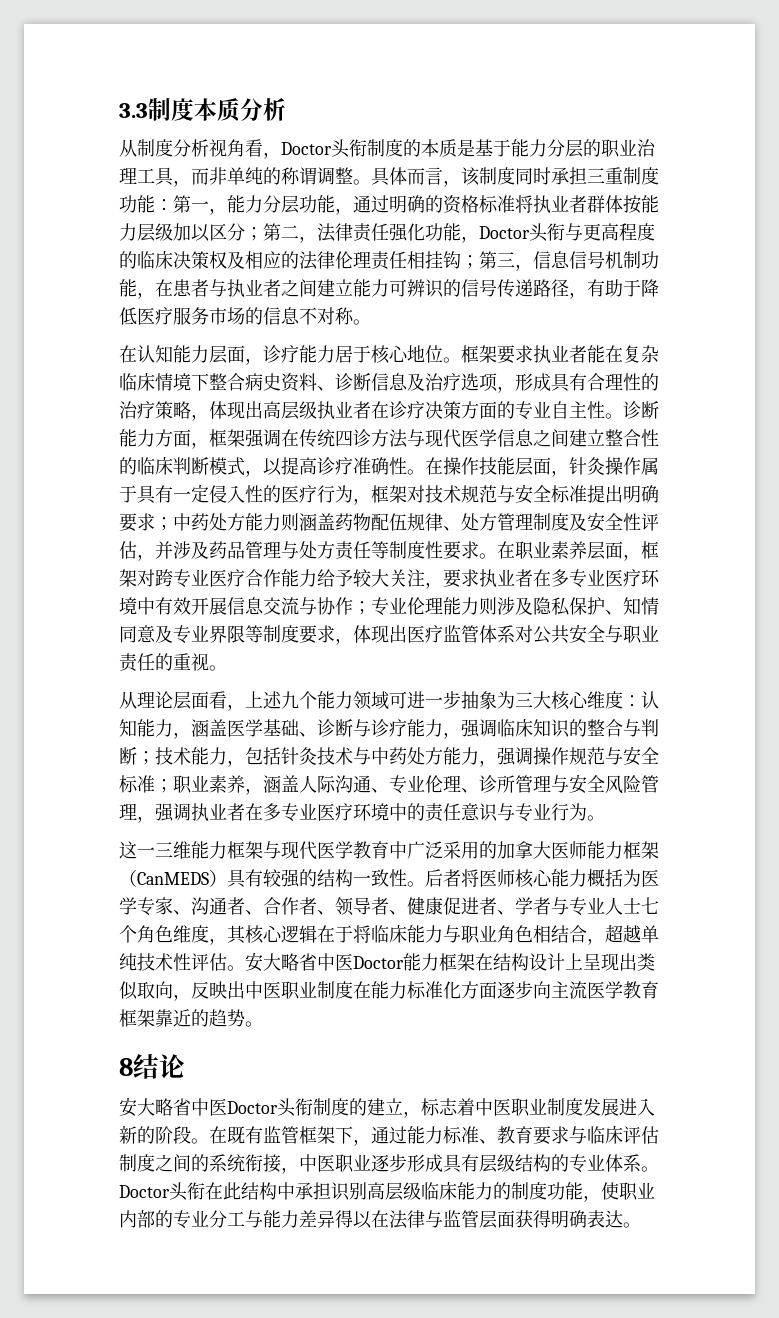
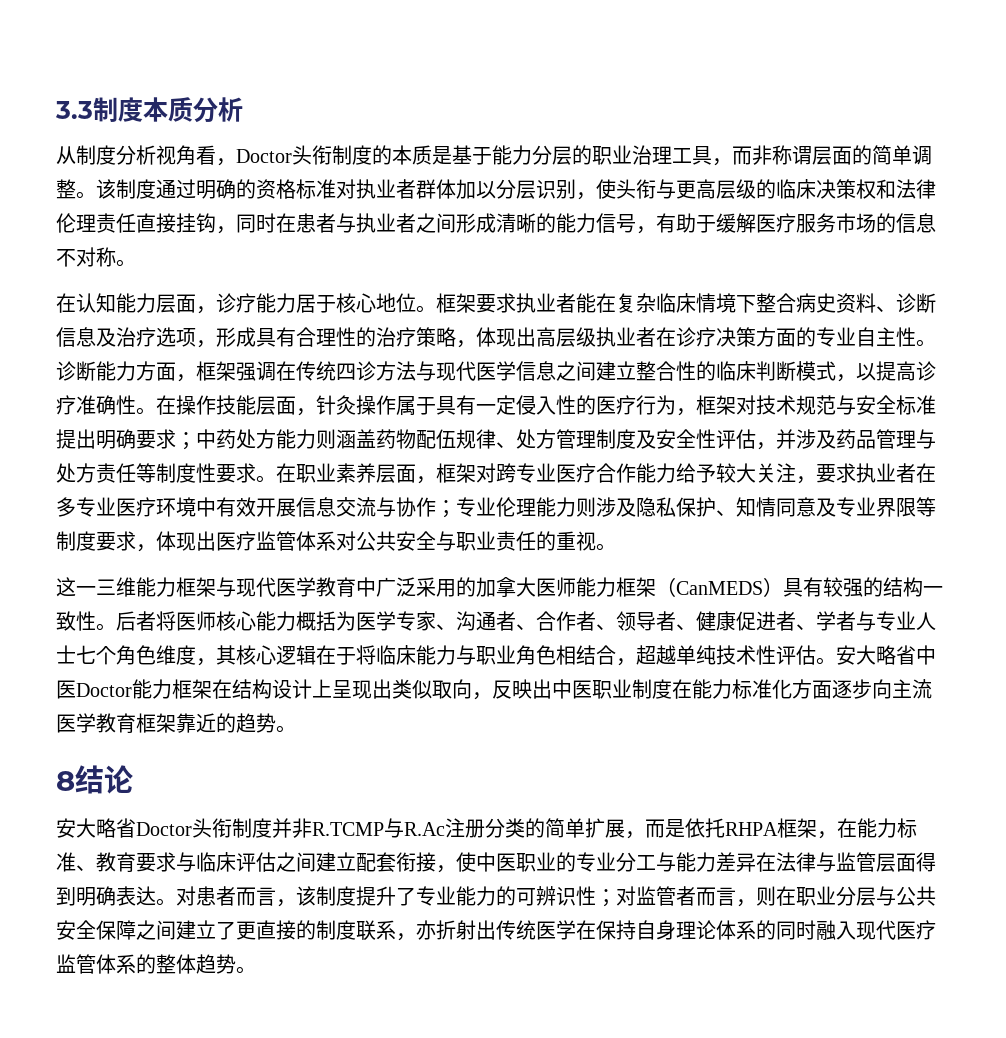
- 从制度分析视角看，Doctor头衔制度的本质是基于能力分层的职业治理工具，而非单纯的称谓调整。具体而言，该制度同时承担三重制度功能：第一，能力分层功能，通过明确的资格标准将执业者群体按能力层级加以区分；第二，法律责任强化功能，Doctor头衔与更高程度的临床决策权及相应的法律伦理责任相挂钩；第三，信息信号机制功能，在患者与执业者之间建立能力可辨识的信号传递路径，有助于降低医疗服务市场的信息不对称。
+ 从制度分析视角看，Doctor头衔制度的本质是基于能力分层的职业治理工具，而非称谓层面的简单调整。该制度通过明确的资格标准对执业者群体加以分层识别，使头衔与更高层级的临床决策权和法律伦理责任直接挂钩，同时在患者与执业者之间形成清晰的能力信号，有助于缓解医疗服务市场的信息不对称。
- 从理论层面看，上述九个能力领域可进一步抽象为三大核心维度：认知能力，涵盖医学基础、诊断与诊疗能力，强调临床知识的整合与判断；技术能力，包括针灸技术与中药处方能力，强调操作规范与安全标准；职业素养，涵盖人际沟通、专业伦理、诊所管理与安全风险管理，强调执业者在多专业医疗环境中的责任意识与专业行为。
- 安大略省中医Doctor头衔制度的建立，标志着中医职业制度发展进入新的阶段。在既有监管框架下，通过能力标准、教育要求与临床评估制度之间的系统衔接，中医职业逐步形成具有层级结构的专业体系。Doctor头衔在此结构中承担识别高层级临床能力的制度功能，使职业内部的专业分工与能力差异得以在法律与监管层面获得明确表达。
+ 安大略省Doctor头衔制度并非R.TCMP与R.Ac注册分类的简单扩展，而是依托RHPA框架，在能力标准、教育要求与临床评估之间建立配套衔接，使中医职业的专业分工与能力差异在法律与监管层面得到明确表达。
+ 对患者而言，该制度提升了专业能力的可辨识性；对监管者而言，则在职业分层与公共安全保障之间建立了更直接的制度联系，亦折射出传统医学在保持自身理论体系的同时融入现代医疗监管体系的整体趋势。

